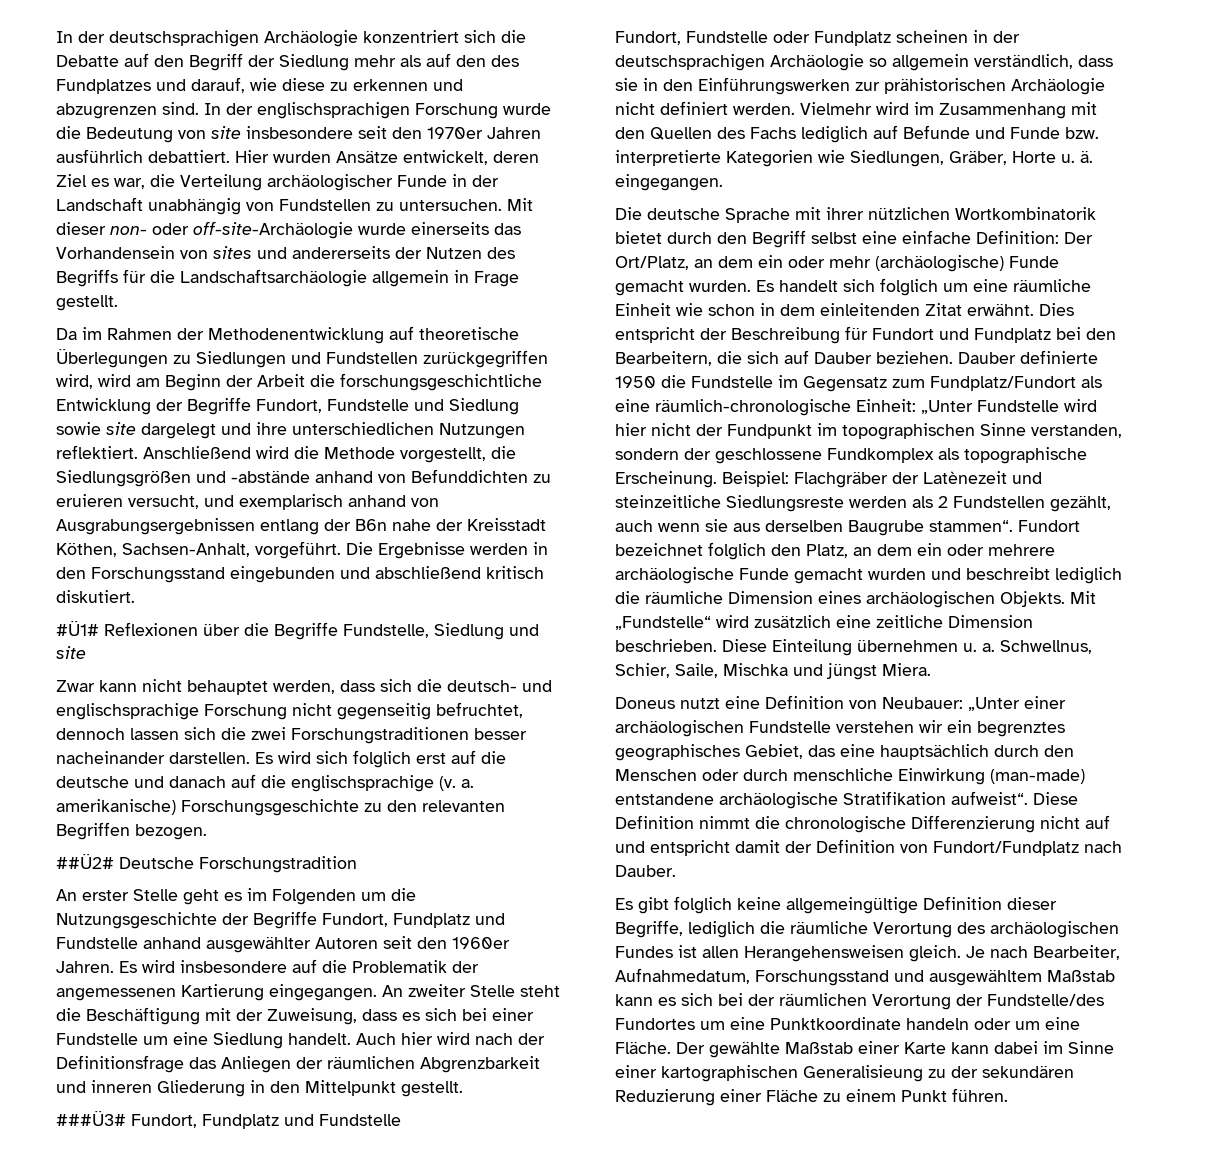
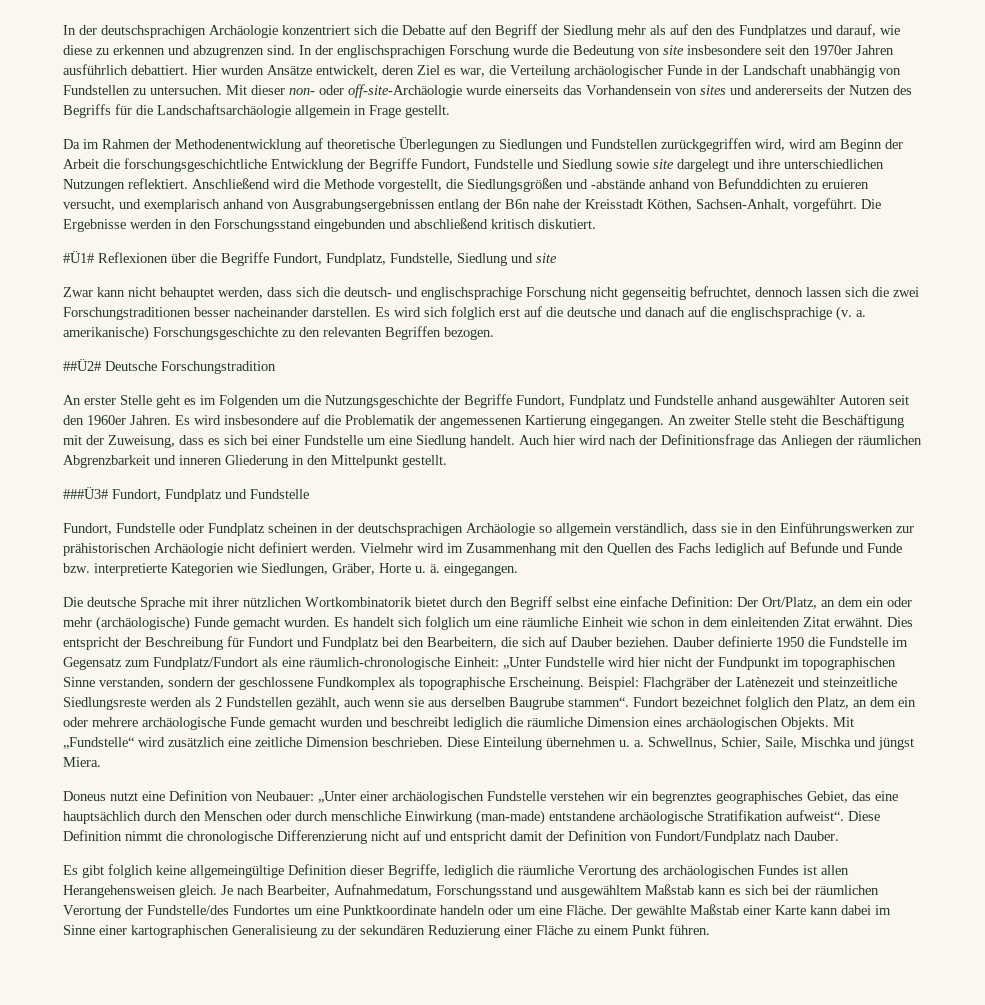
- #Ü1# Reflexionen über die Begriffe Fundstelle, Siedlung und site
+ #Ü1# Reflexionen über die Begriffe Fundort, Fundplatz, Fundstelle, Siedlung und site

